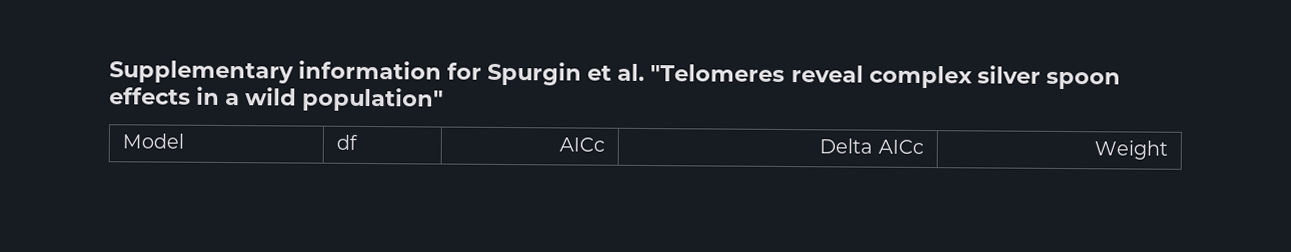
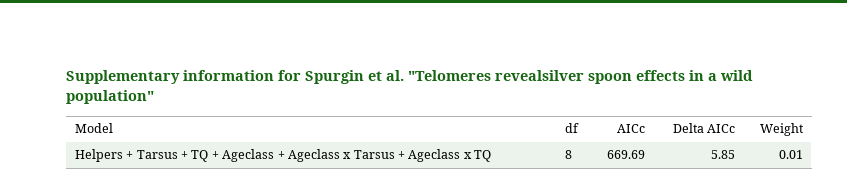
- Supplementary information for Spurgin et al. "Telomeres reveal complex silver spoon effects in a wild population"
+ Supplementary information for Spurgin et al. "Telomeres revealsilver spoon effects in a wild population"
+ Helpers + Tarsus + TQ + Ageclass + Ageclass x Tarsus + Ageclass x TQ | 8 | 669.69 | 5.85 | 0.01

